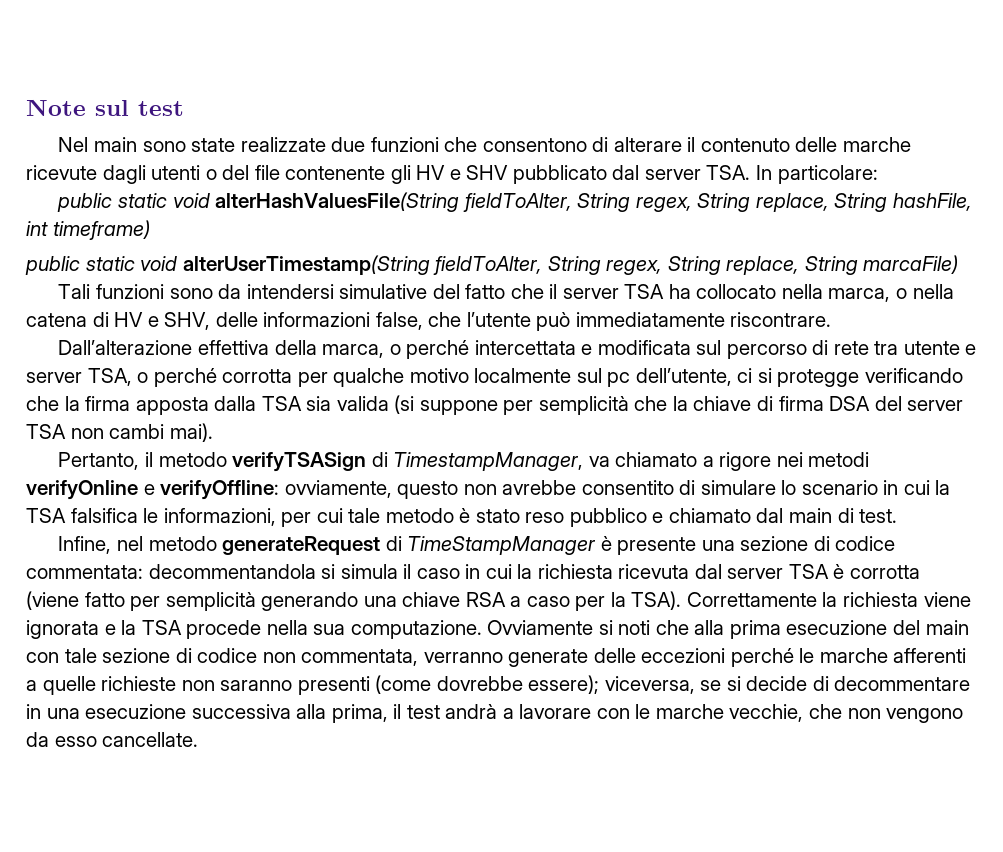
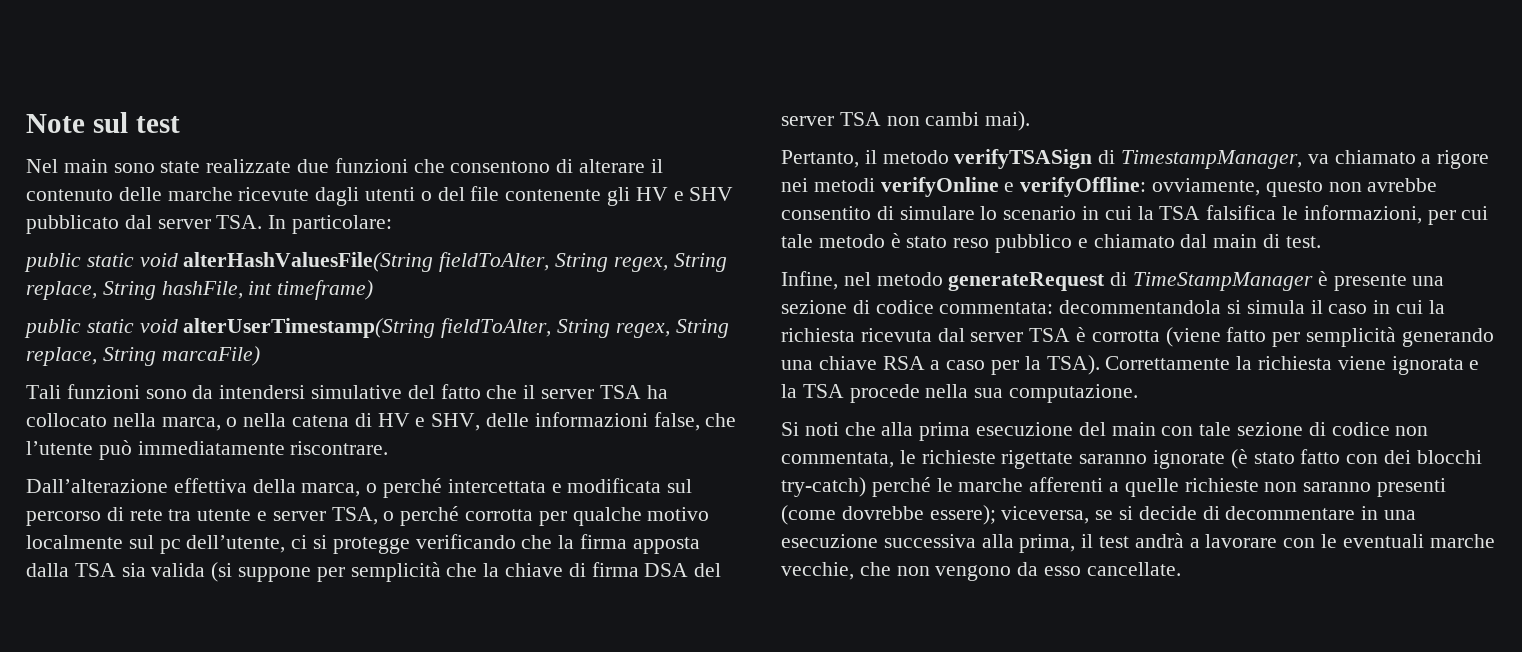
- Correttamente la richiesta viene ignorata e la TSA procede nella sua computazione. Ovviamente si noti che alla prima esecuzione del main con tale sezione di codice non commentata, verranno generate delle eccezioni perché le marche afferenti a quelle richieste non saranno presenti (come dovrebbe essere);
+ Correttamente la richiesta viene ignorata e la TSA procede nella sua computazione.
+ Si noti che alla prima esecuzione del main con tale sezione di codice non commentata, le richieste rigettate saranno ignorate (è stato fatto con dei blocchi try-catch) perché le marche afferenti a quelle richieste non saranno presenti (come dovrebbe essere);
- viceversa, se si decide di decommentare in una esecuzione successiva alla prima, il test andrà a lavorare con le marche vecchie, che non vengono da esso cancellate.
+ viceversa, se si decide di decommentare in una esecuzione successiva alla prima, il test andrà a lavorare con le eventuali marche vecchie, che non vengono da esso cancellate.

